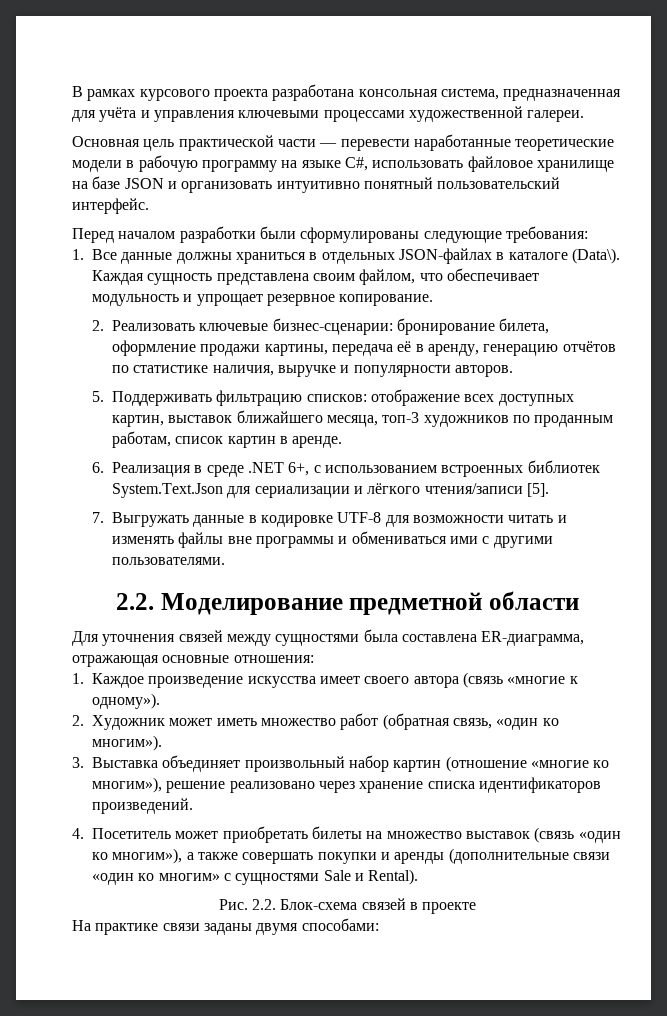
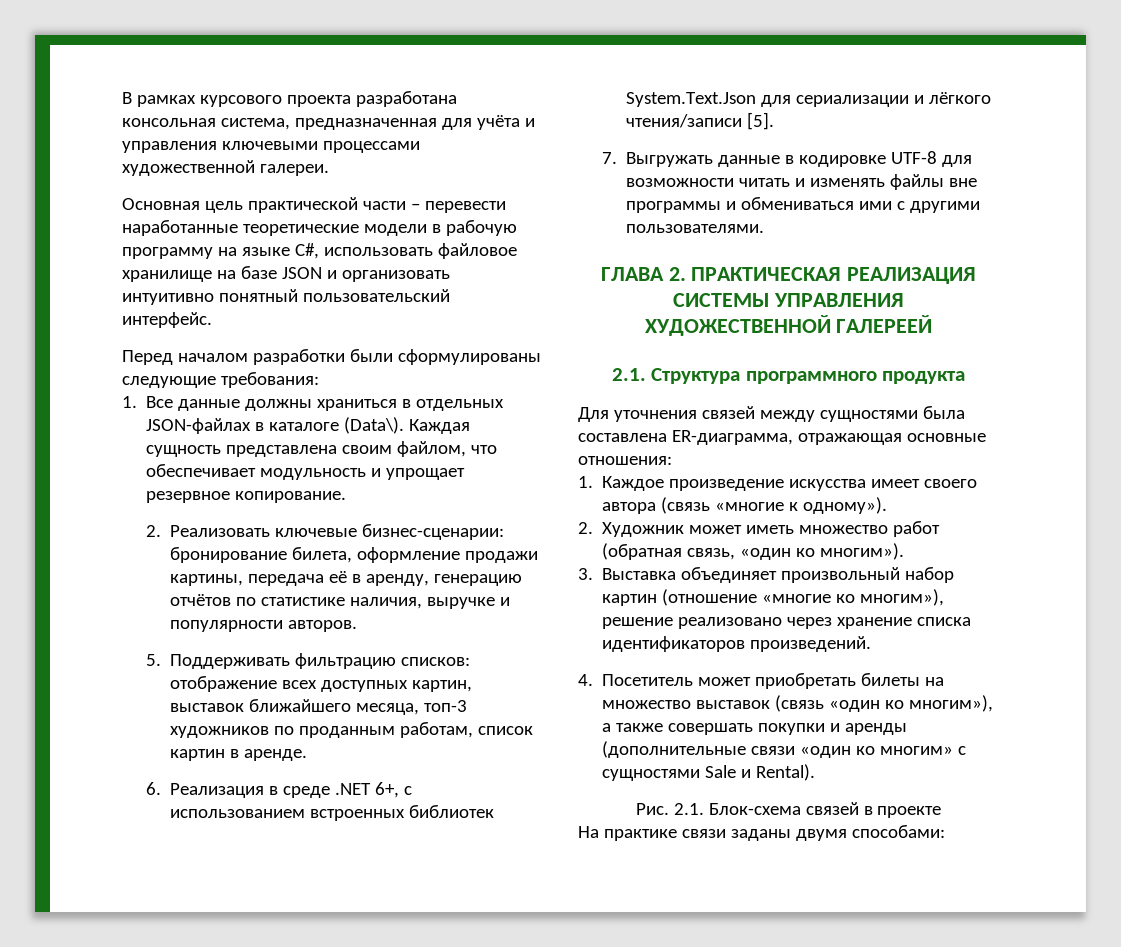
- Основная цель практической части — перевести наработанные теоретические модели в рабочую программу на языке C#, использовать файловое хранилище на базе JSON и организовать интуитивно понятный пользовательский интерфейс.
+ Основная цель практической части – перевести наработанные теоретические модели в рабочую программу на языке C#, использовать файловое хранилище на базе JSON и организовать интуитивно понятный пользовательский интерфейс.
- 2.2. Моделирование предметной области
+ ГЛАВА 2. ПРАКТИЧЕСКАЯ РЕАЛИЗАЦИЯ СИСТЕМЫ УПРАВЛЕНИЯ ХУДОЖЕСТВЕННОЙ ГАЛЕРЕЕЙ
+ 2.1. Структура программного продукта
- Рис. 2.2. Блок-схема связей в проекте
+ Рис. 2.1. Блок-схема связей в проекте

